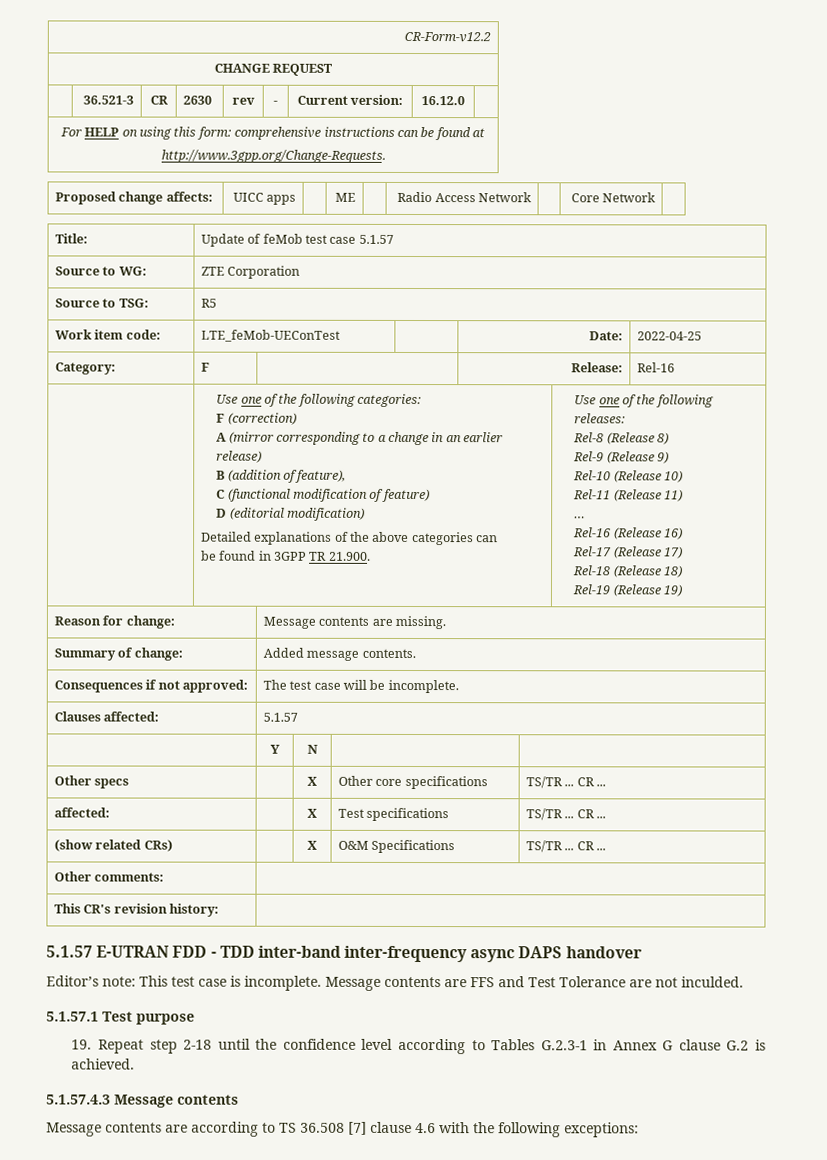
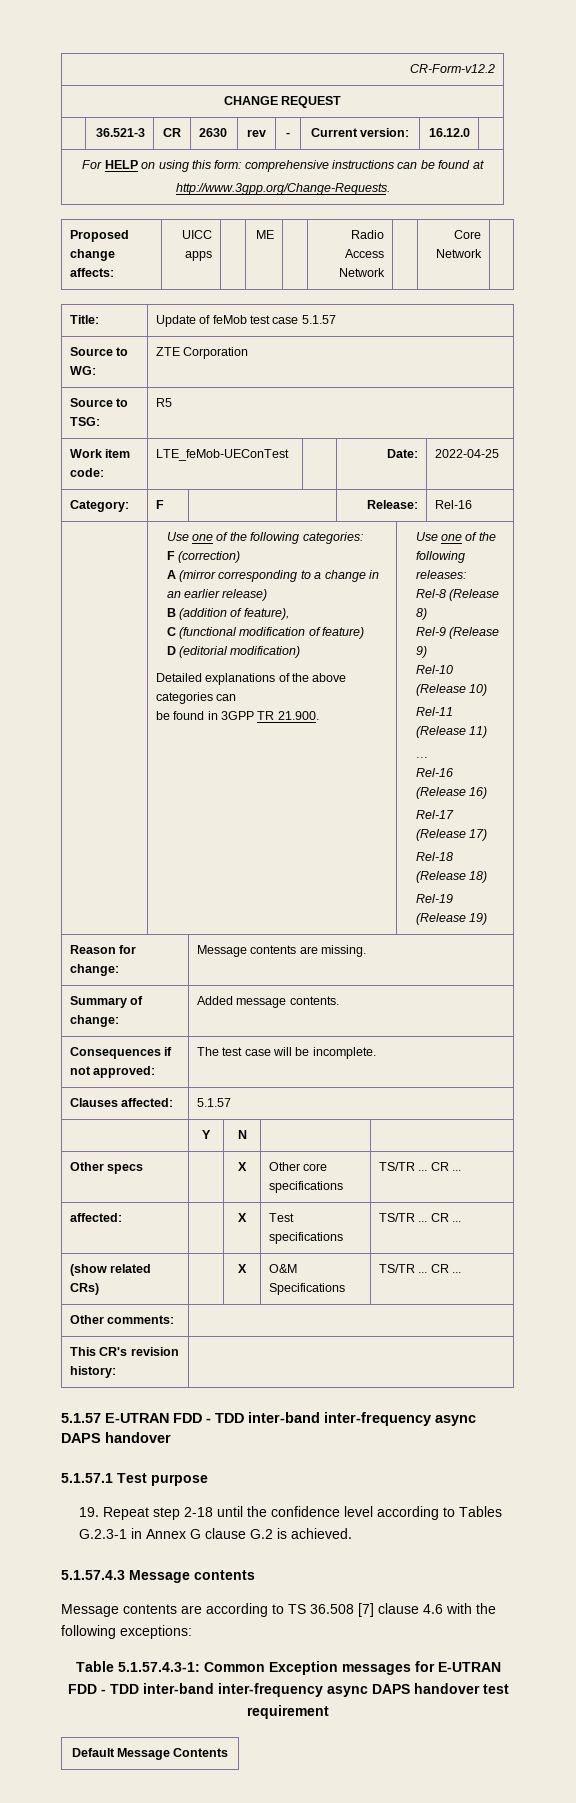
- Editor’s note: This test case is incomplete. Message contents are FFS and Test Tolerance are not inculded.
+ Table 5.1.57.4.3-1: Common Exception messages for E-UTRAN FDD - TDD inter-band inter-frequency async DAPS handover test requirement
+ Default Message Contents

